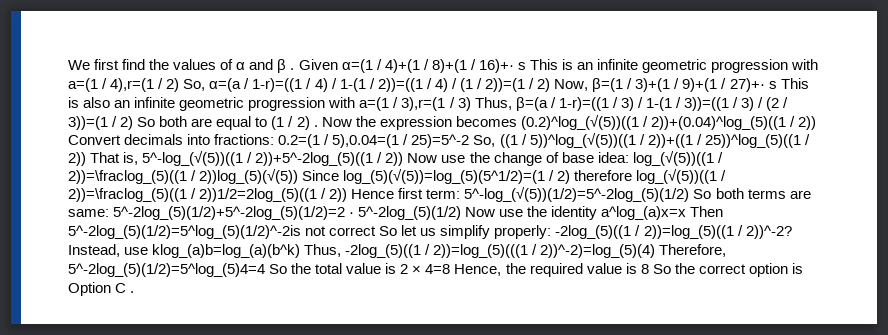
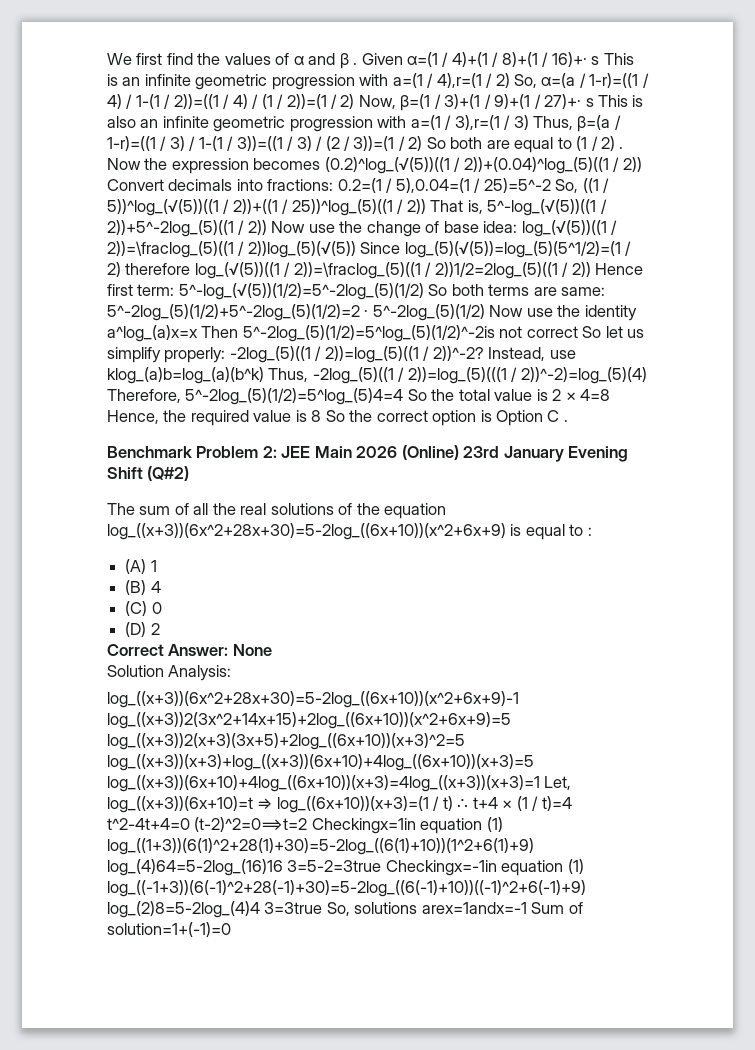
+ Benchmark Problem 2: JEE Main 2026 (Online) 23rd January Evening Shift (Q#2)
+ The sum of all the real solutions of the equation log_((x+3))(6x^2+28x+30)=5-2log_((6x+10))(x^2+6x+9) is equal to :
+ (A) 1
+ (B) 4
+ (C) 0
+ (D) 2
+ Correct Answer: None
+ Solution Analysis:
+ log_((x+3))(6x^2+28x+30)=5-2log_((6x+10))(x^2+6x+9)-1 log_((x+3))2(3x^2+14x+15)+2log_((6x+10))(x^2+6x+9)=5 log_((x+3))2(x+3)(3x+5)+2log_((6x+10))(x+3)^2=5 log_((x+3))(x+3)+log_((x+3))(6x+10)+4log_((6x+10))(x+3)=5 log_((x+3))(6x+10)+4log_((6x+10))(x+3)=4log_((x+3))(x+3)=1 Let, log_((x+3))(6x+10)=t ⇒ log_((6x+10))(x+3)=(1 / t) ∴ t+4 × (1 / t)=4 t^2-4t+4=0 (t-2)^2=0⟹t=2 Checkingx=1in equation (1) log_((1+3))(6(1)^2+28(1)+30)=5-2log_((6(1)+10))(1^2+6(1)+9) log_(4)64=5-2log_(16)16 3=5-2=3true Checkingx=-1in equation (1) log_((-1+3))(6(-1)^2+28(-1)+30)=5-2log_((6(-1)+10))((-1)^2+6(-1)+9) log_(2)8=5-2log_(4)4 3=3true So, solutions arex=1andx=-1 Sum of solution=1+(-1)=0

